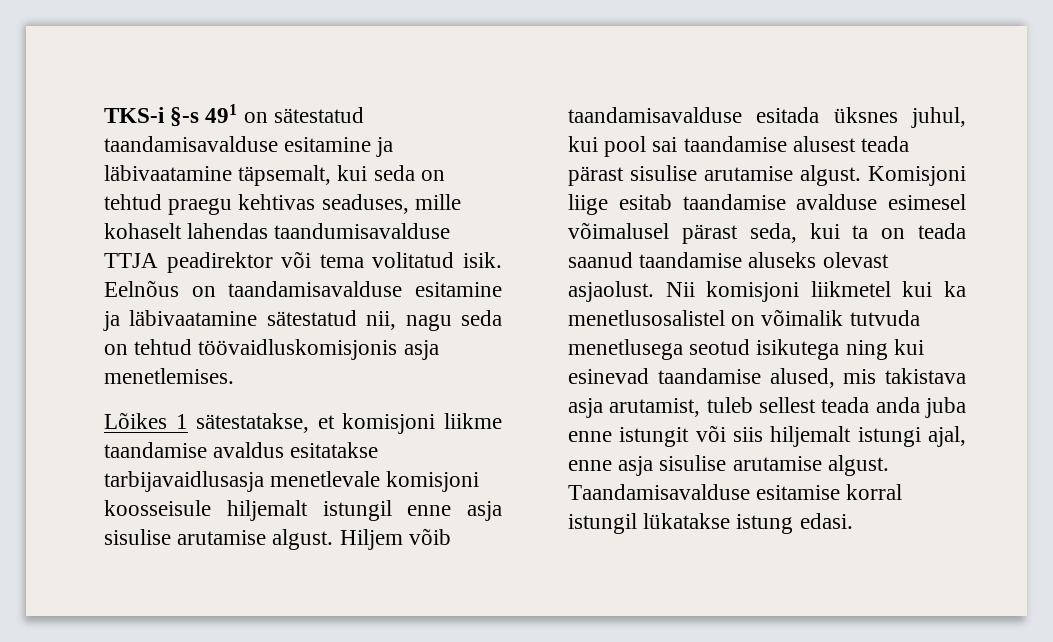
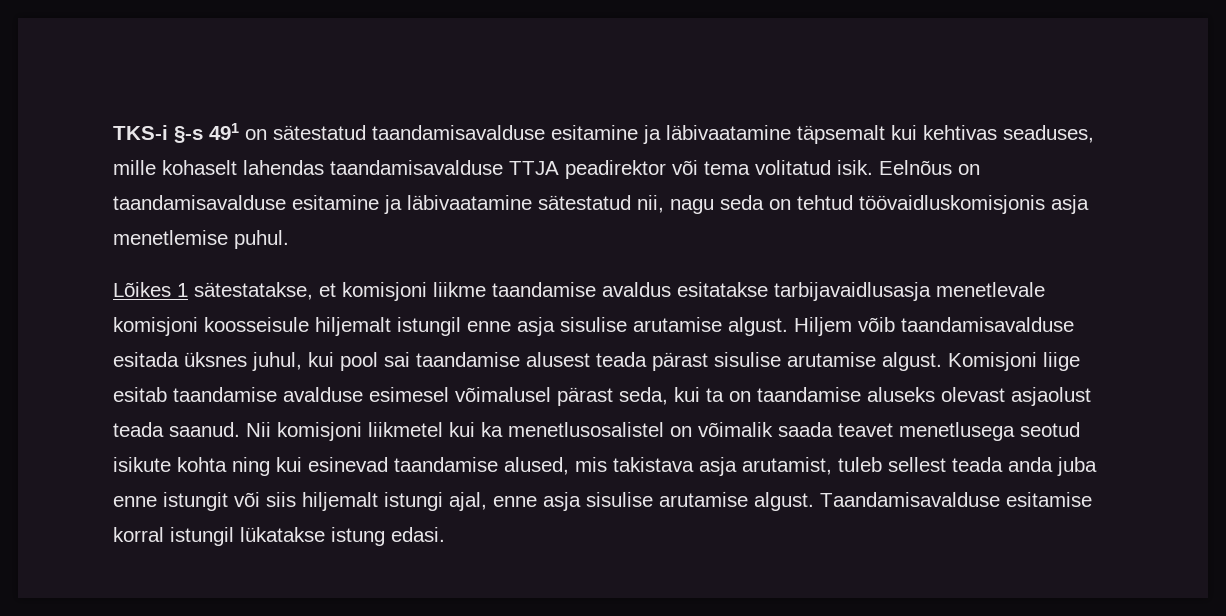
- TKS-i §-s 491 on sätestatud taandamisavalduse esitamine ja läbivaatamine täpsemalt, kui seda on tehtud praegu kehtivas seaduses, mille kohaselt lahendas taandumisavalduse TTJA peadirektor või tema volitatud isik.
+ TKS-i §-s 491 on sätestatud taandamisavalduse esitamine ja läbivaatamine täpsemalt kui kehtivas seaduses, mille kohaselt lahendas taandamisavalduse TTJA peadirektor või tema volitatud isik.
- Eelnõus on taandamisavalduse esitamine ja läbivaatamine sätestatud nii, nagu seda on tehtud töövaidluskomisjonis asja menetlemises.
+ Eelnõus on taandamisavalduse esitamine ja läbivaatamine sätestatud nii, nagu seda on tehtud töövaidluskomisjonis asja menetlemise puhul.
- Komisjoni liige esitab taandamise avalduse esimesel võimalusel pärast seda, kui ta on teada saanud taandamise aluseks olevast asjaolust.
+ Komisjoni liige esitab taandamise avalduse esimesel võimalusel pärast seda, kui ta on taandamise aluseks olevast asjaolust teada saanud.
- Nii komisjoni liikmetel kui ka menetlusosalistel on võimalik tutvuda menetlusega seotud isikutega ning kui esinevad taandamise alused, mis takistava asja arutamist, tuleb sellest teada anda juba enne istungit või siis hiljemalt istungi ajal, enne asja sisulise arutamise algust.
+ Nii komisjoni liikmetel kui ka menetlusosalistel on võimalik saada teavet menetlusega seotud isikute kohta ning kui esinevad taandamise alused, mis takistava asja arutamist, tuleb sellest teada anda juba enne istungit või siis hiljemalt istungi ajal, enne asja sisulise arutamise algust.

